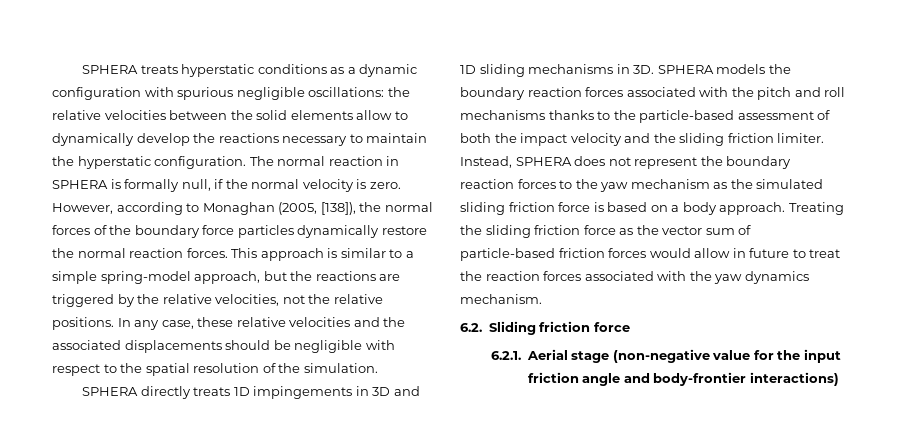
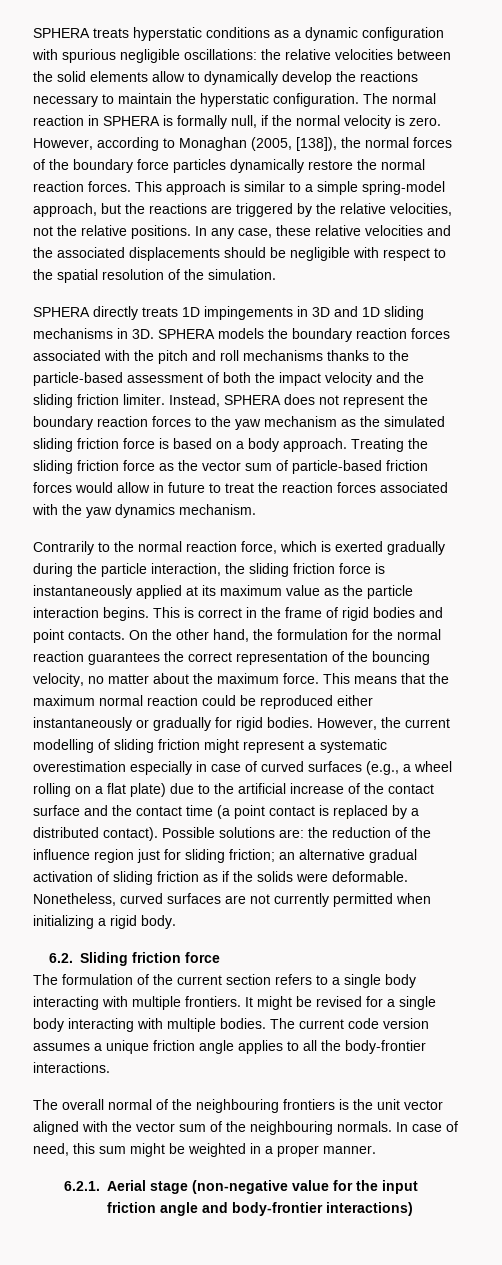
+ Contrarily to the normal reaction force, which is exerted gradually during the particle interaction, the sliding friction force is instantaneously applied at its maximum value as the particle interaction begins. This is correct in the frame of rigid bodies and point contacts. On the other hand, the formulation for the normal reaction guarantees the correct representation of the bouncing velocity, no matter about the maximum force. This means that the maximum normal reaction could be reproduced either instantaneously or gradually for rigid bodies. However, the current modelling of sliding friction might represent a systematic overestimation especially in case of curved surfaces (e.g., a wheel rolling on a flat plate) due to the artificial increase of the contact surface and the contact time (a point contact is replaced by a distributed contact). Possible solutions are: the reduction of the influence region just for sliding friction; an alternative gradual activation of sliding friction as if the solids were deformable. Nonetheless, curved surfaces are not currently permitted when initializing a rigid body.
  6.2. Sliding friction force
+ The formulation of the current section refers to a single body interacting with multiple frontiers. It might be revised for a single body interacting with multiple bodies. The current code version assumes a unique friction angle applies to all the body-frontier interactions.
+ The overall normal of the neighbouring frontiers is the unit vector aligned with the vector sum of the neighbouring normals. In case of need, this sum might be weighted in a proper manner.

